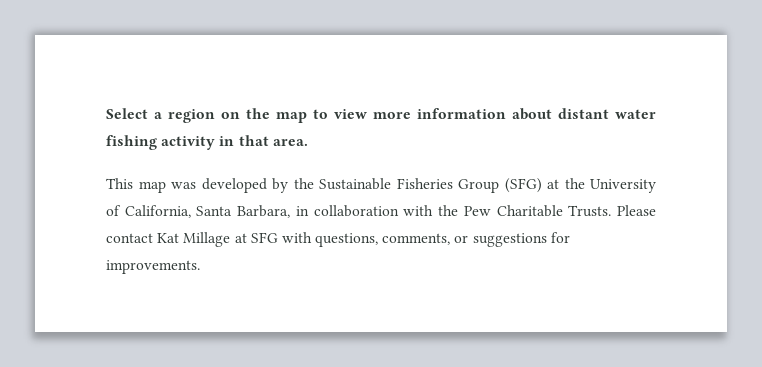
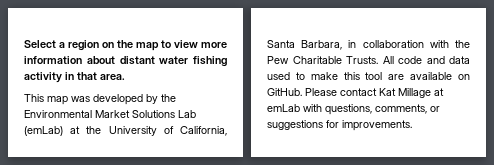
- This map was developed by the Sustainable Fisheries Group (SFG) at the University of California, Santa Barbara, in collaboration with the Pew Charitable Trusts.
+ This map was developed by the Environmental Market Solutions Lab (emLab) at the University of California, Santa Barbara, in collaboration with the Pew Charitable Trusts.
+ All code and data used to make this tool are available on GitHub.
- Please contact Kat Millage at SFG with questions, comments, or suggestions for improvements.
+ Please contact Kat Millage at emLab with questions, comments, or suggestions for improvements.

